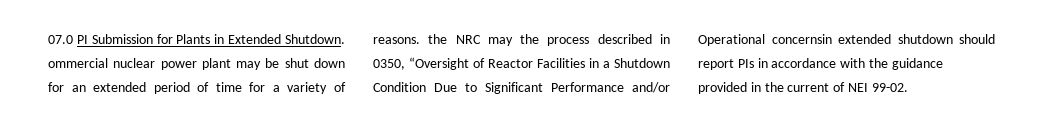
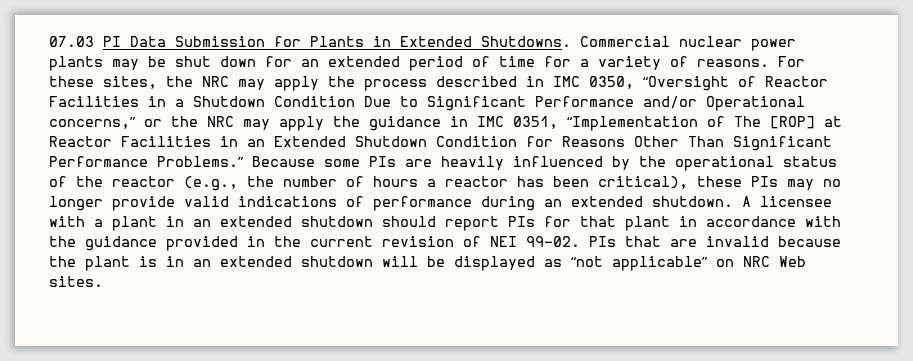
- 07.0 PI Submission for Plants in Extended Shutdown. ommercial nuclear power plant may be shut down for an extended period of time for a variety of reasons. the NRC may the process described in 0350, “Oversight of Reactor Facilities in a Shutdown Condition Due to Significant Performance and/or Operational concernsin extended shutdown should report PIs in accordance with the guidance provided in the current of NEI 99-02.
+ 07.03 PI Data Submission for Plants in Extended Shutdowns. Commercial nuclear power plants may be shut down for an extended period of time for a variety of reasons. For these sites, the NRC may apply the process described in IMC 0350, “Oversight of Reactor Facilities in a Shutdown Condition Due to Significant Performance and/or Operational concerns,” or the NRC may apply the guidance in IMC 0351, “Implementation of The [ROP] at Reactor Facilities in an Extended Shutdown Condition for Reasons Other Than Significant Performance Problems.” Because some PIs are heavily influenced by the operational status of the reactor (e.g., the number of hours a reactor has been critical), these PIs may no longer provide valid indications of performance during an extended shutdown. A licensee with a plant in an extended shutdown should report PIs for that plant in accordance with the guidance provided in the current revision of NEI 99-02.
+ PIs that are invalid because the plant is in an extended shutdown will be displayed as “not applicable” on NRC Web sites.

